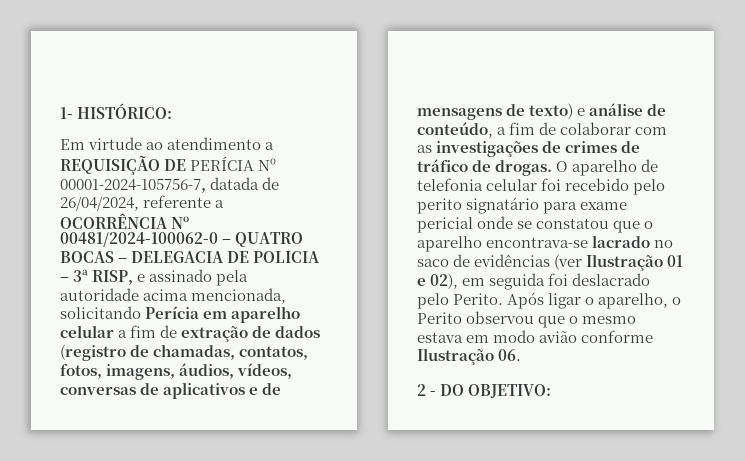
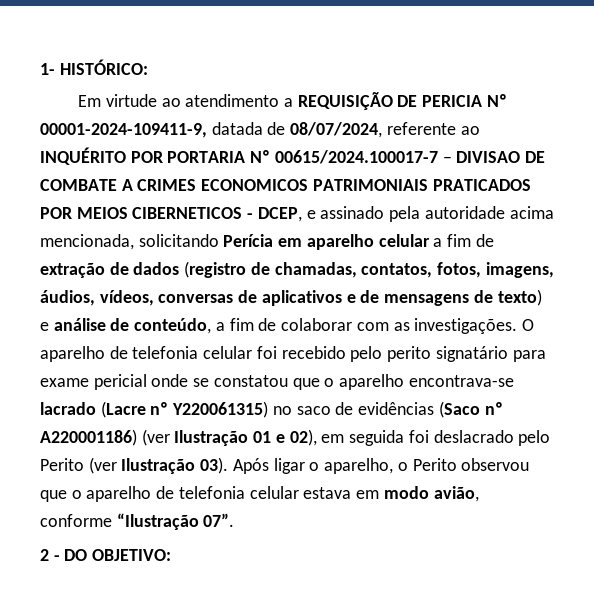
- Em virtude ao atendimento a REQUISIÇÃO DE PERÍCIA Nº 00001-2024-105756-7, datada de 26/04/2024, referente a OCORRÊNCIA Nº 00481/2024-100062-0 – QUATRO BOCAS – DELEGACIA DE POLICIA – 3ª RISP, e assinado pela autoridade acima mencionada, solicitando Perícia em aparelho celular a fim de extração de dados (registro de chamadas, contatos, fotos, imagens, áudios, vídeos, conversas de aplicativos e de mensagens de texto) e análise de conteúdo, a fim de colaborar com as investigações de crimes de tráfico de drogas.
+ Em virtude ao atendimento a REQUISIÇÃO DE PERICIA Nº 00001-2024-109411-9, datada de 08/07/2024, referente ao INQUÉRITO POR PORTARIA Nº 00615/2024.100017-7 – DIVISAO DE COMBATE A CRIMES ECONOMICOS PATRIMONIAIS PRATICADOS POR MEIOS CIBERNETICOS - DCEP, e assinado pela autoridade acima mencionada, solicitando Perícia em aparelho celular a fim de extração de dados (registro de chamadas, contatos, fotos, imagens, áudios, vídeos, conversas de aplicativos e de mensagens de texto) e análise de conteúdo, a fim de colaborar com as investigações.
- O aparelho de telefonia celular foi recebido pelo perito signatário para exame pericial onde se constatou que o aparelho encontrava-se lacrado no saco de evidências (ver Ilustração 01 e 02), em seguida foi deslacrado pelo Perito.
+ O aparelho de telefonia celular foi recebido pelo perito signatário para exame pericial onde se constatou que o aparelho encontrava-se lacrado (Lacre nº Y220061315) no saco de evidências (Saco nº A220001186) (ver Ilustração 01 e 02), em seguida foi deslacrado pelo Perito (ver Ilustração 03).
- Após ligar o aparelho, o Perito observou que o mesmo estava em modo avião conforme Ilustração 06.
+ Após ligar o aparelho, o Perito observou que o aparelho de telefonia celular estava em modo avião, conforme “Ilustração 07”.

